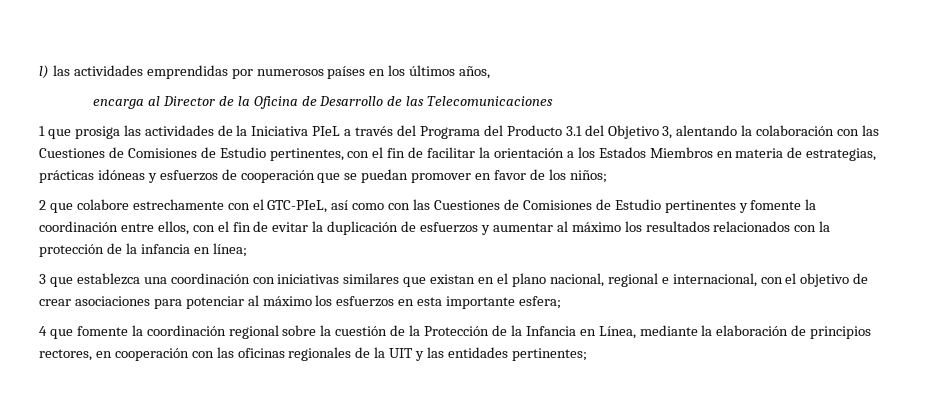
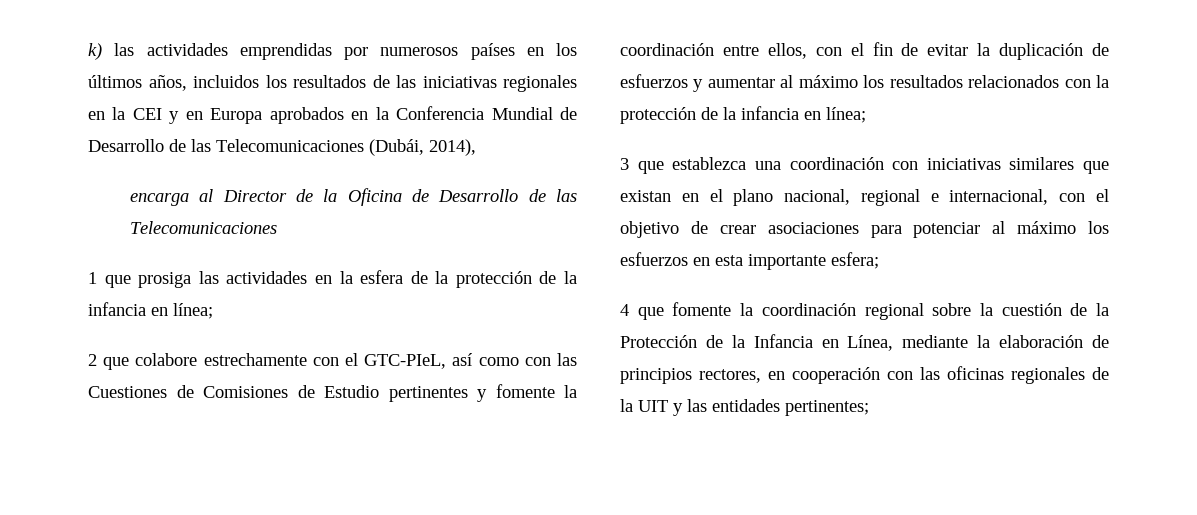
- l) las actividades emprendidas por numerosos países en los últimos años,
+ k) las actividades emprendidas por numerosos países en los últimos años, incluidos los resultados de las iniciativas regionales en la CEI y en Europa aprobados en la Conferencia Mundial de Desarrollo de las Telecomunicaciones (Dubái, 2014),
- 1 que prosiga las actividades de la Iniciativa PIeL a través del Programa del Producto 3.1 del Objetivo 3, alentando la colaboración con las Cuestiones de Comisiones de Estudio pertinentes, con el fin de facilitar la orientación a los Estados Miembros en materia de estrategias, prácticas idóneas y esfuerzos de cooperación que se puedan promover en favor de los niños;
+ 1 que prosiga las actividades en la esfera de la protección de la infancia en línea;

